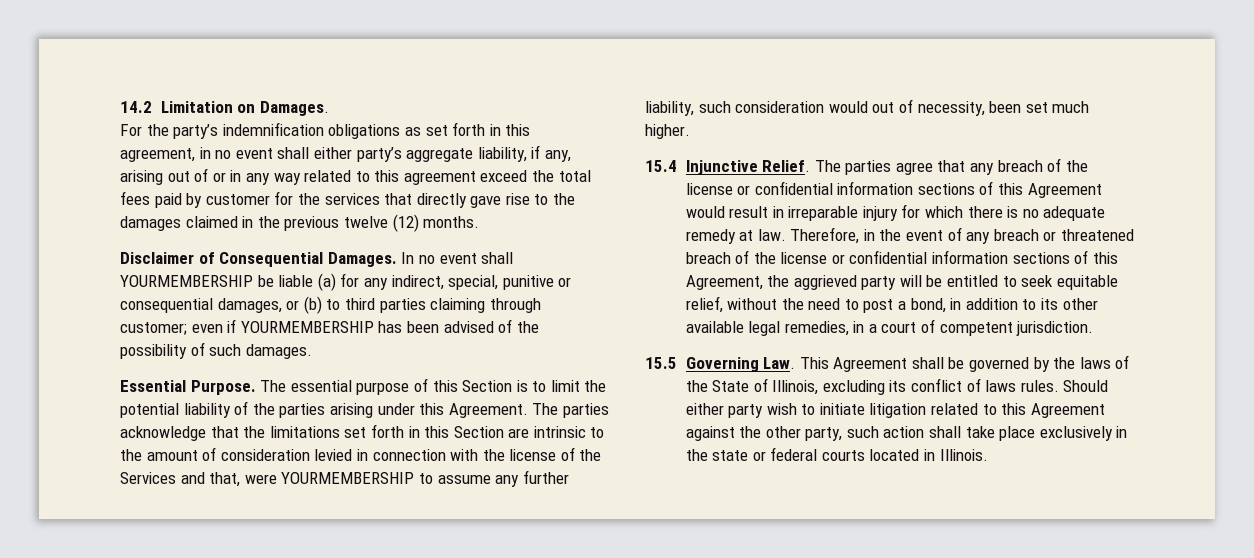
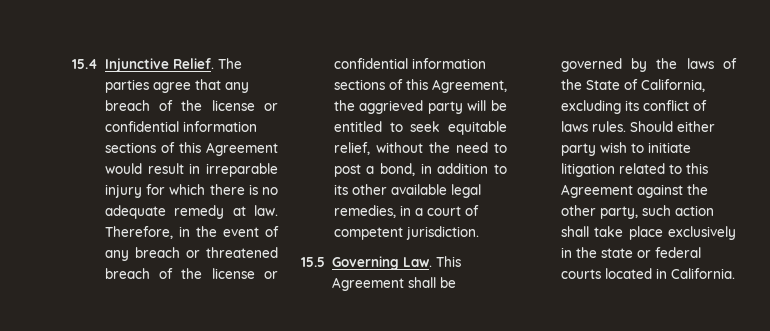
- 14.2 Limitation on Damages.
- For the party’s indemnification obligations as set forth in this agreement, in no event shall either party’s aggregate liability, if any, arising out of or in any way related to this agreement exceed the total fees paid by customer for the services that directly gave rise to the damages claimed in the previous twelve (12) months.
- Disclaimer of Consequential Damages. In no event shall YOURMEMBERSHIP be liable (a) for any indirect, special, punitive or consequential damages, or (b) to third parties claiming through customer; even if YOURMEMBERSHIP has been advised of the possibility of such damages.
- Essential Purpose. The essential purpose of this Section is to limit the potential liability of the parties arising under this Agreement. The parties acknowledge that the limitations set forth in this Section are intrinsic to the amount of consideration levied in connection with the license of the Services and that, were YOURMEMBERSHIP to assume any further liability, such consideration would out of necessity, been set much higher.
- 15.5 Governing Law. This Agreement shall be governed by the laws of the State of Illinois, excluding its conflict of laws rules.
+ 15.5 Governing Law. This Agreement shall be governed by the laws of the State of California, excluding its conflict of laws rules.
- Should either party wish to initiate litigation related to this Agreement against the other party, such action shall take place exclusively in the state or federal courts located in Illinois.
+ Should either party wish to initiate litigation related to this Agreement against the other party, such action shall take place exclusively in the state or federal courts located in California.

